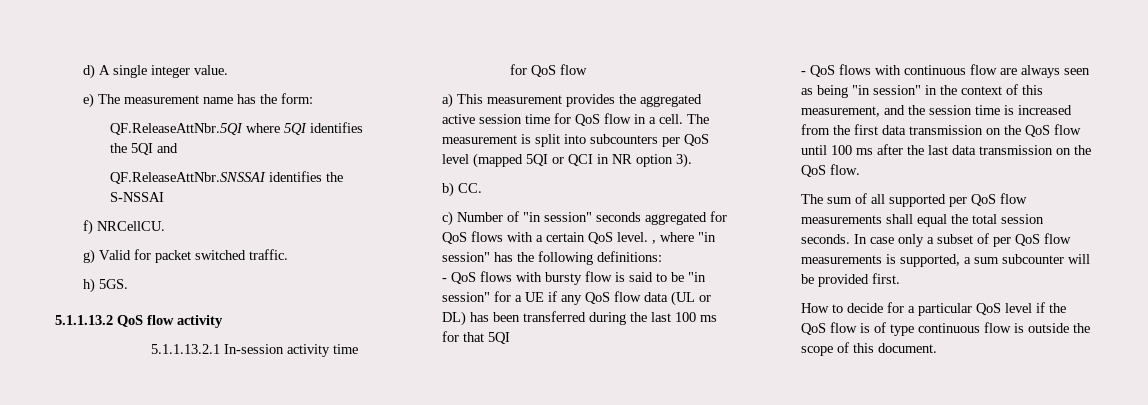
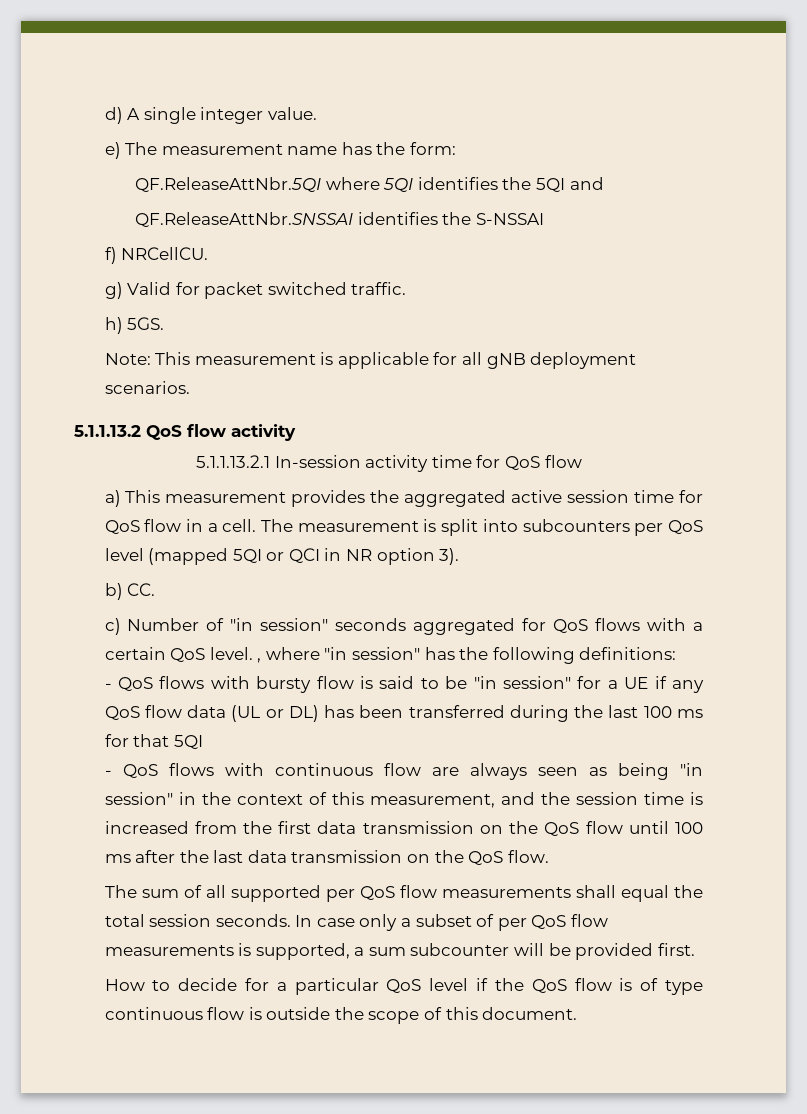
+ Note: This measurement is applicable for all gNB deployment scenarios.

